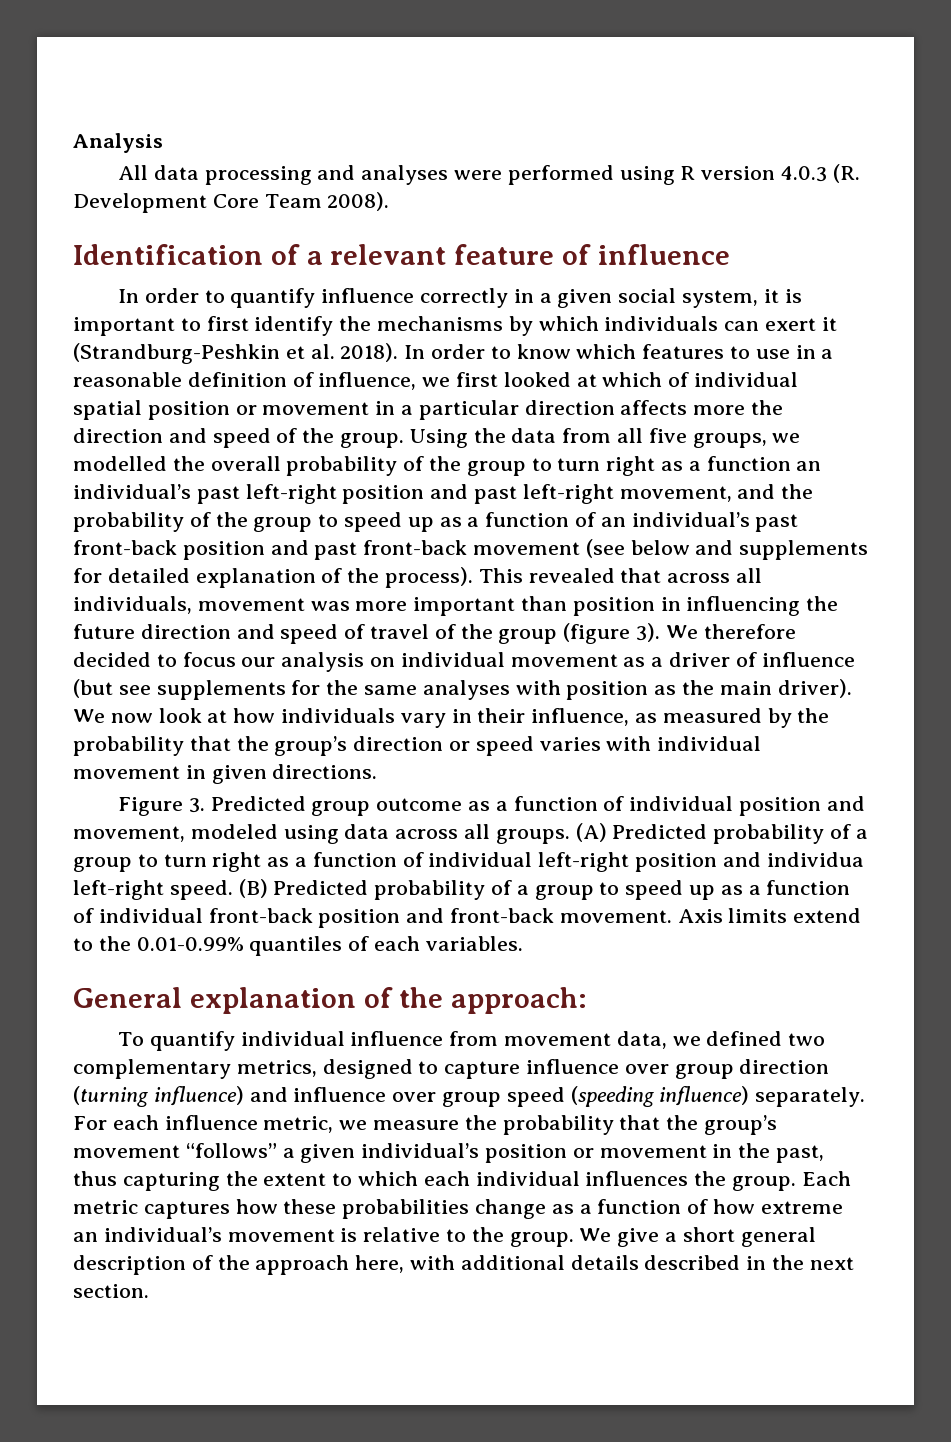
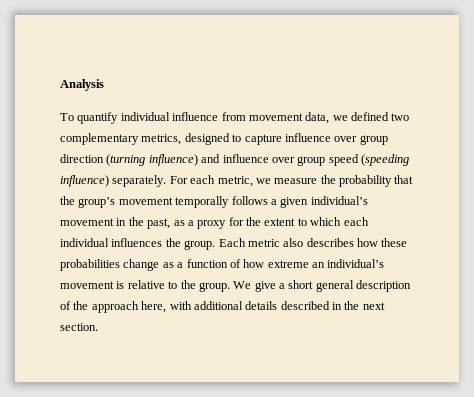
- All data processing and analyses were performed using R version 4.0.3 (R. Development Core Team 2008).
- Identification of a relevant feature of influence
- In order to quantify influence correctly in a given social system, it is important to first identify the mechanisms by which individuals can exert it (Strandburg-Peshkin et al. 2018). In order to know which features to use in a reasonable definition of influence, we first looked at which of individual spatial position or movement in a particular direction affects more the direction and speed of the group. Using the data from all five groups, we modelled the overall probability of the group to turn right as a function an individual’s past left-right position and past left-right movement, and the probability of the group to speed up as a function of an individual’s past front-back position and past front-back movement (see below and supplements for detailed explanation of the process). This revealed that across all individuals, movement was more important than position in influencing the future direction and speed of travel of the group (figure 3). We therefore decided to focus our analysis on individual movement as a driver of influence (but see supplements for the same analyses with position as the main driver). We now look at how individuals vary in their influence, as measured by the probability that the group’s direction or speed varies with individual movement in given directions.
- Figure 3. Predicted group outcome as a function of individual position and movement, modeled using data across all groups. (A) Predicted probability of a group to turn right as a function of individual left-right position and individua left-right speed. (B) Predicted probability of a group to speed up as a function of individual front-back position and front-back movement. Axis limits extend to the 0.01-0.99% quantiles of each variables.
- General explanation of the approach:
- For each influence metric, we measure the probability that the group’s movement “follows” a given individual’s position or movement in the past, thus capturing the extent to which each individual influences the group.
+ For each metric, we measure the probability that the group’s movement temporally follows a given individual’s movement in the past, as a proxy for the extent to which each individual influences the group.
- Each metric captures how these probabilities change as a function of how extreme an individual’s movement is relative to the group.
+ Each metric also describes how these probabilities change as a function of how extreme an individual’s movement is relative to the group.

